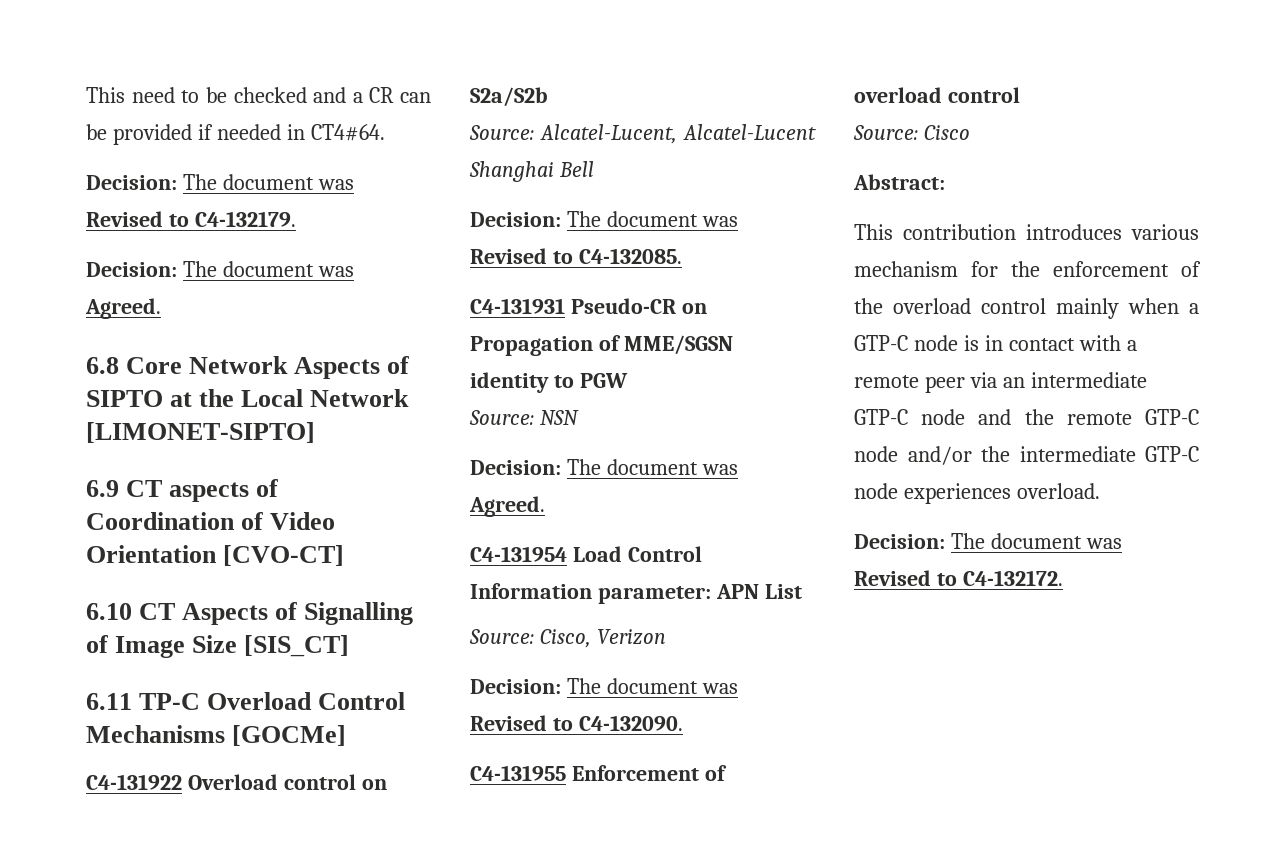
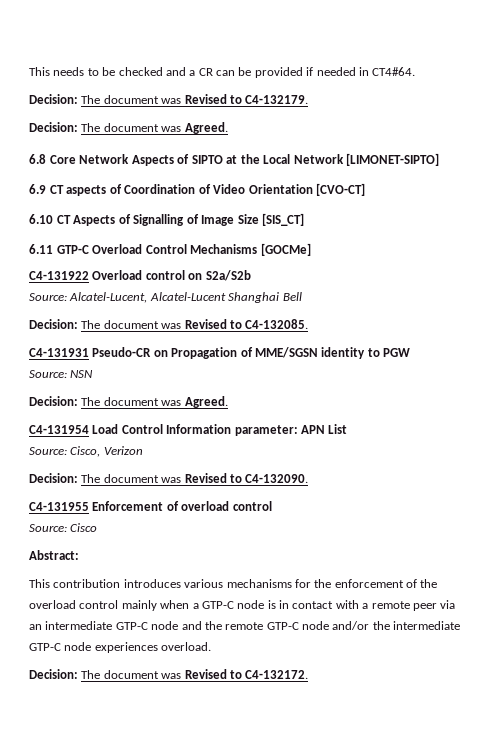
- This need to be checked and a CR can be provided if needed in CT4#64.
+ This needs to be checked and a CR can be provided if needed in CT4#64.
- 6.11 TP-C Overload Control Mechanisms [GOCMe]
+ 6.11 GTP-C Overload Control Mechanisms [GOCMe]
- This contribution introduces various mechanism for the enforcement of the overload control mainly when a GTP-C node is in contact with a remote peer via an intermediate GTP-C node and the remote GTP-C node and/or the intermediate GTP-C node experiences overload.
+ This contribution introduces various mechanisms for the enforcement of the overload control mainly when a GTP-C node is in contact with a remote peer via an intermediate GTP-C node and the remote GTP-C node and/or the intermediate GTP-C node experiences overload.

